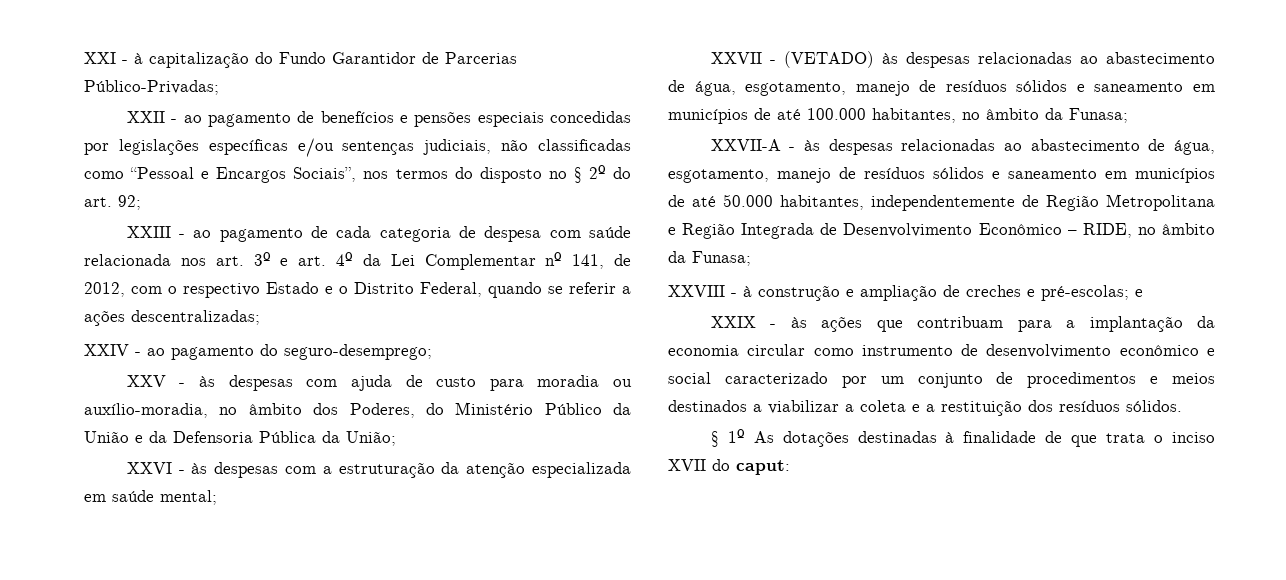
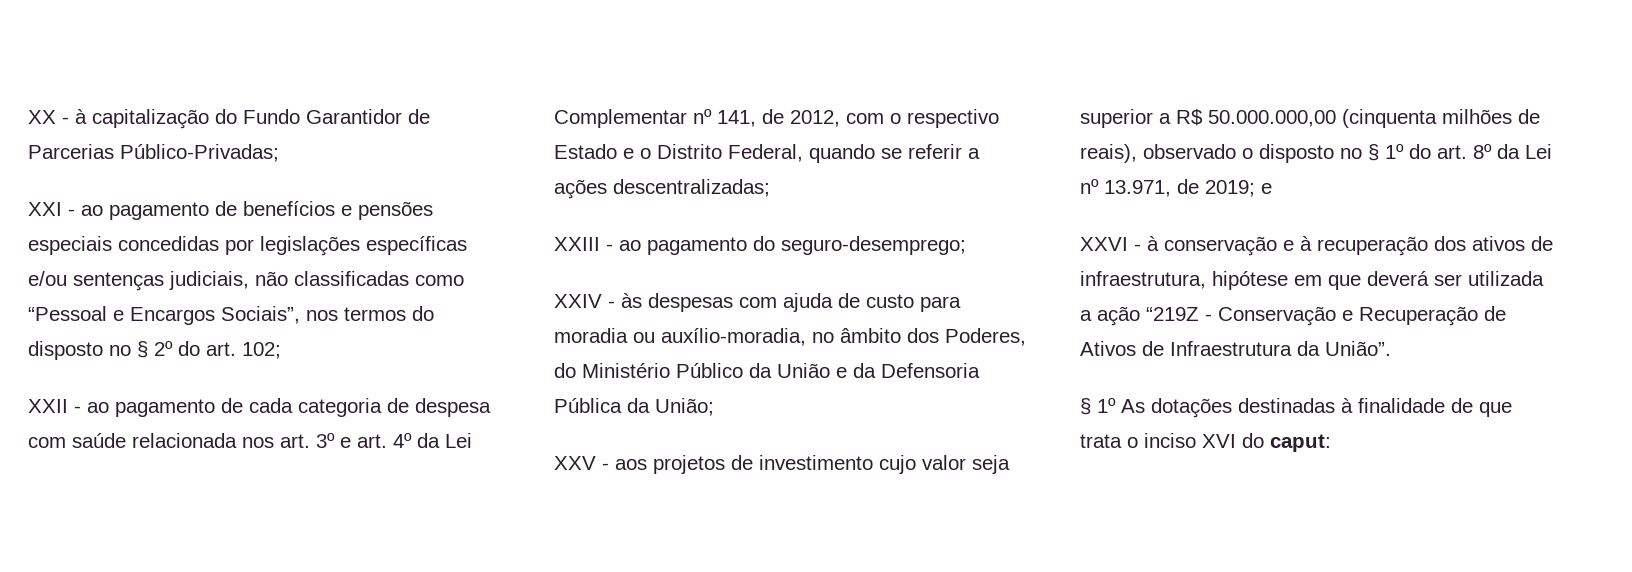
- XXI - à capitalização do Fundo Garantidor de Parcerias Público-Privadas;
+ XX - à capitalização do Fundo Garantidor de Parcerias Público-Privadas;
- XXII - ao pagamento de benefícios e pensões especiais concedidas por legislações específicas e/ou sentenças judiciais, não classificadas como “Pessoal e Encargos Sociais”, nos termos do disposto no § 2º do art. 92;
- XXIII - ao pagamento de cada categoria de despesa com saúde relacionada nos art. 3º e art. 4º da Lei Complementar nº 141, de 2012, com o respectivo Estado e o Distrito Federal, quando se referir a ações descentralizadas;
+ XXI - ao pagamento de benefícios e pensões especiais concedidas por legislações específicas e/ou sentenças judiciais, não classificadas como “Pessoal e Encargos Sociais”, nos termos do disposto no § 2º do art. 102;
+ XXII - ao pagamento de cada categoria de despesa com saúde relacionada nos art. 3º e art. 4º da Lei Complementar nº 141, de 2012, com o respectivo Estado e o Distrito Federal, quando se referir a ações descentralizadas;
- XXIV - ao pagamento do seguro-desemprego;
+ XXIII - ao pagamento do seguro-desemprego;
- XXV - às despesas com ajuda de custo para moradia ou auxílio-moradia, no âmbito dos Poderes, do Ministério Público da União e da Defensoria Pública da União;
+ XXIV - às despesas com ajuda de custo para moradia ou auxílio-moradia, no âmbito dos Poderes, do Ministério Público da União e da Defensoria Pública da União;
- XXVI - às despesas com a estruturação da atenção especializada em saúde mental;
- XXVII - (VETADO) às despesas relacionadas ao abastecimento de água, esgotamento, manejo de resíduos sólidos e saneamento em municípios de até 100.000 habitantes, no âmbito da Funasa;
- XXVII-A - às despesas relacionadas ao abastecimento de água, esgotamento, manejo de resíduos sólidos e saneamento em municípios de até 50.000 habitantes, independentemente de Região Metropolitana e Região Integrada de Desenvolvimento Econômico – RIDE, no âmbito da Funasa;
- XXVIII - à construção e ampliação de creches e pré-escolas; e
- XXIX - às ações que contribuam para a implantação da economia circular como instrumento de desenvolvimento econômico e social caracterizado por um conjunto de procedimentos e meios destinados a viabilizar a coleta e a restituição dos resíduos sólidos.
+ XXV - aos projetos de investimento cujo valor seja superior a R$ 50.000.000,00 (cinquenta milhões de reais), observado o disposto no § 1º do art. 8º da Lei nº 13.971, de 2019; e
+ XXVI - à conservação e à recuperação dos ativos de infraestrutura, hipótese em que deverá ser utilizada a ação “219Z - Conservação e Recuperação de Ativos de Infraestrutura da União”.
- § 1º As dotações destinadas à finalidade de que trata o inciso XVII do caput:
+ § 1º As dotações destinadas à finalidade de que trata o inciso XVI do caput:

